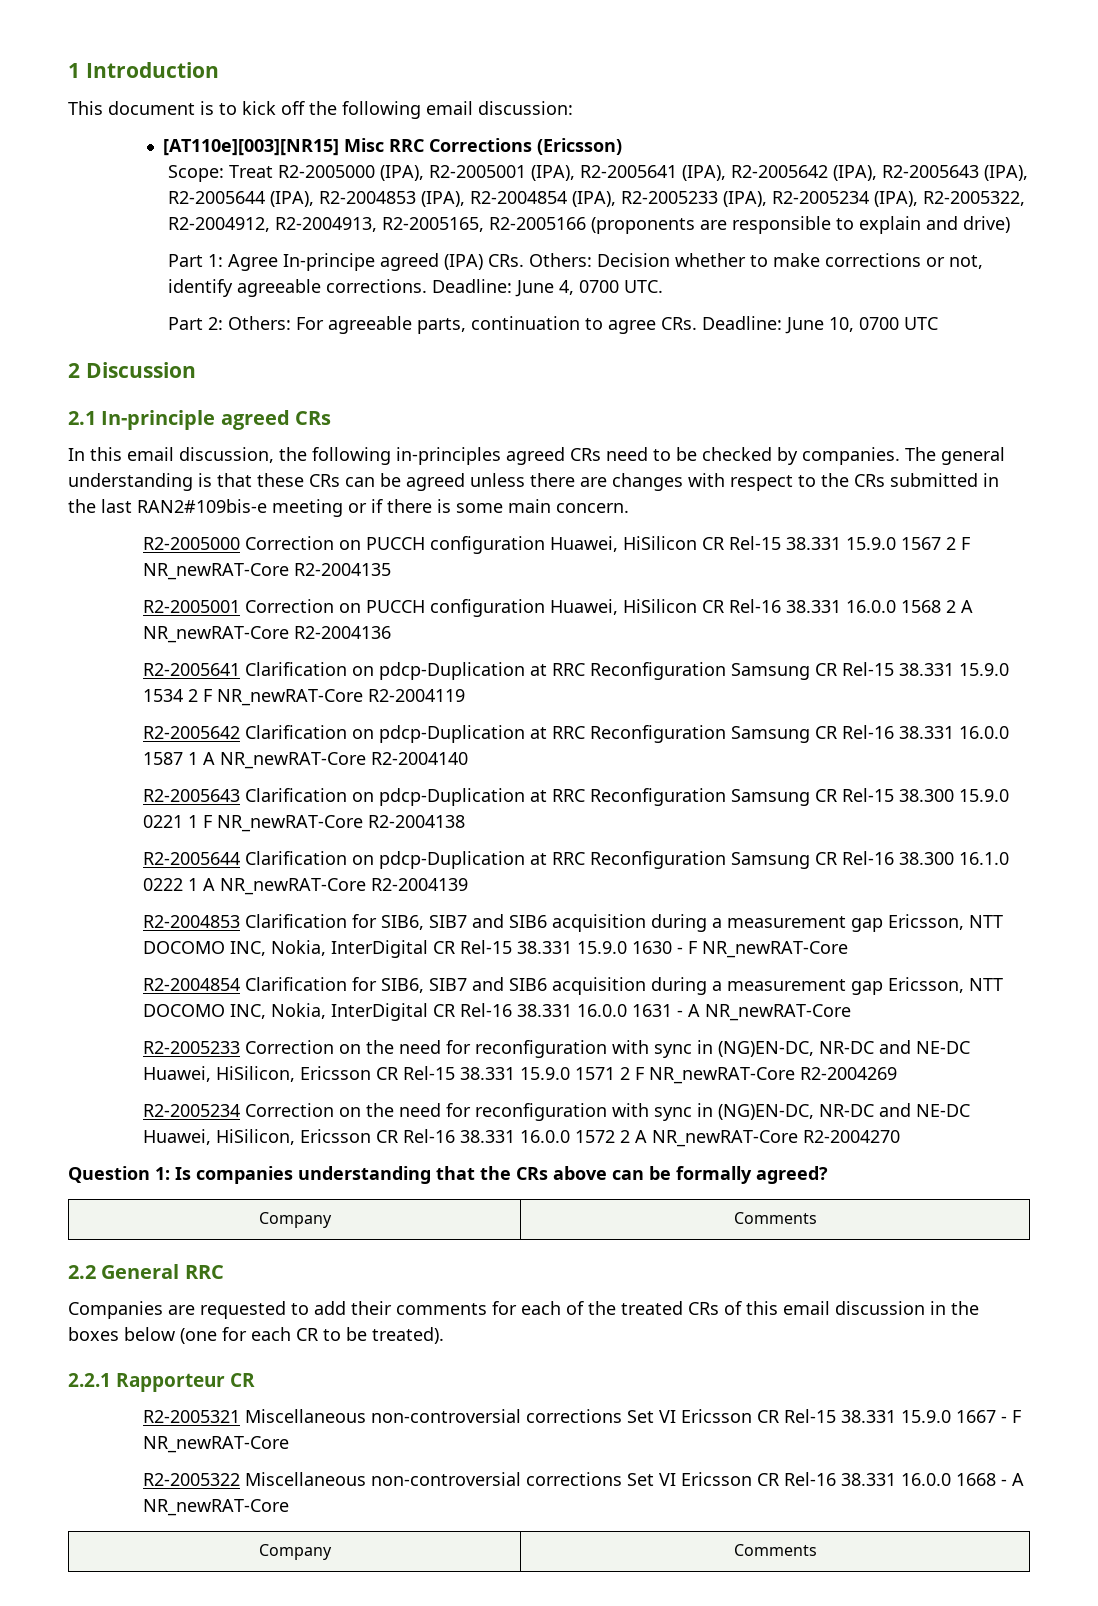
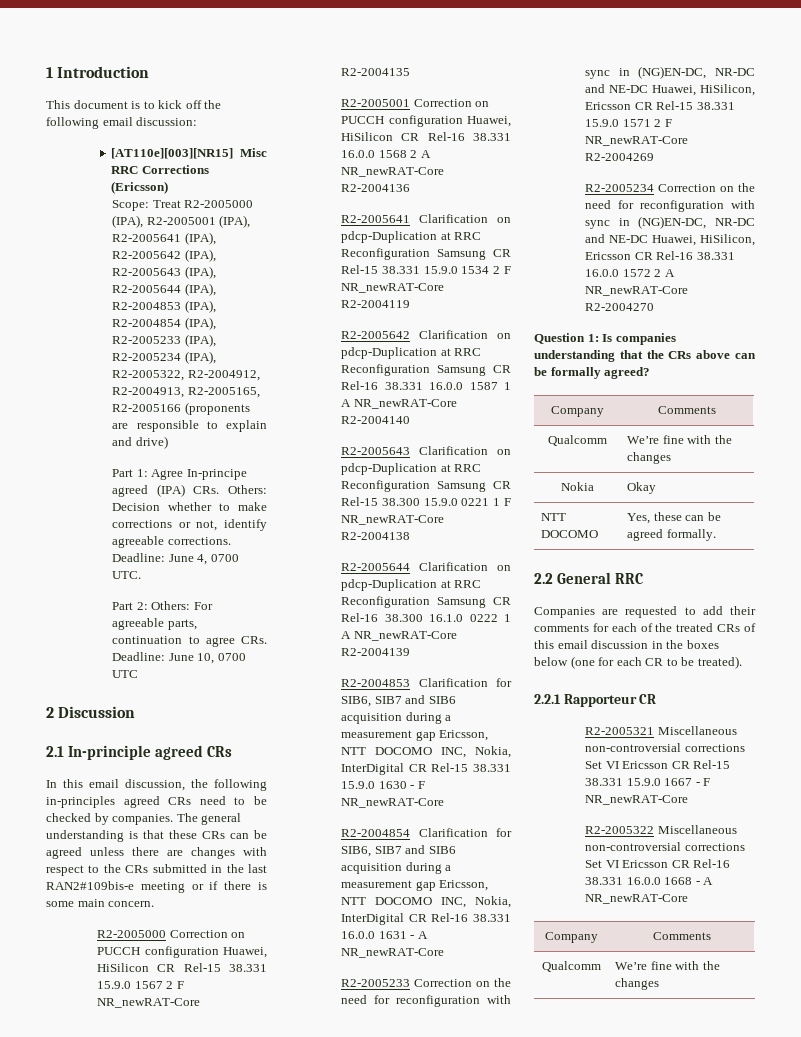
  Question 1: Is companies understanding that the CRs above can be formally agreed?
  Company | Comments
+ Qualcomm | We’re fine with the changes
+ Nokia | Okay
+ NTT DOCOMO | Yes, these can be agreed formally.
  R2-2005322 Miscellaneous non-controversial corrections Set VI Ericsson CR Rel-16 38.331 16.0.0 1668 - A NR_newRAT-Core
  Company | Comments
+ Qualcomm | We’re fine with the changes

